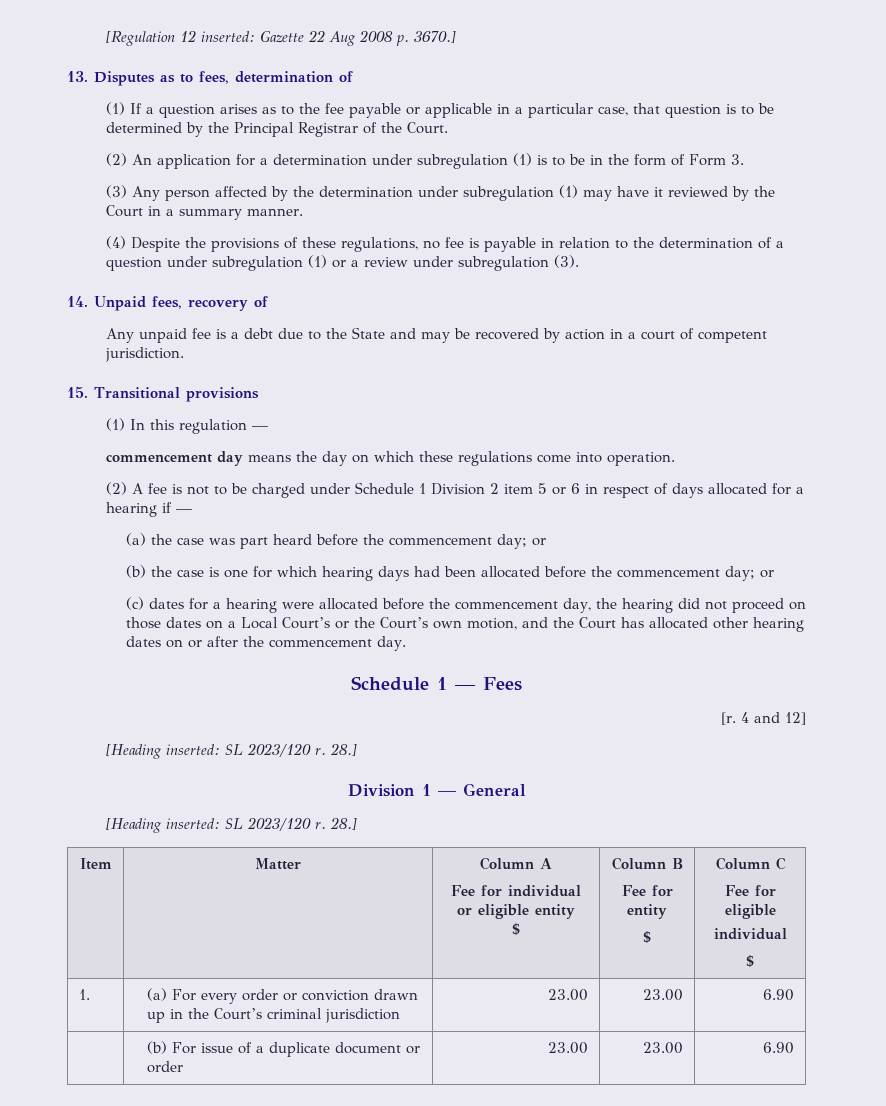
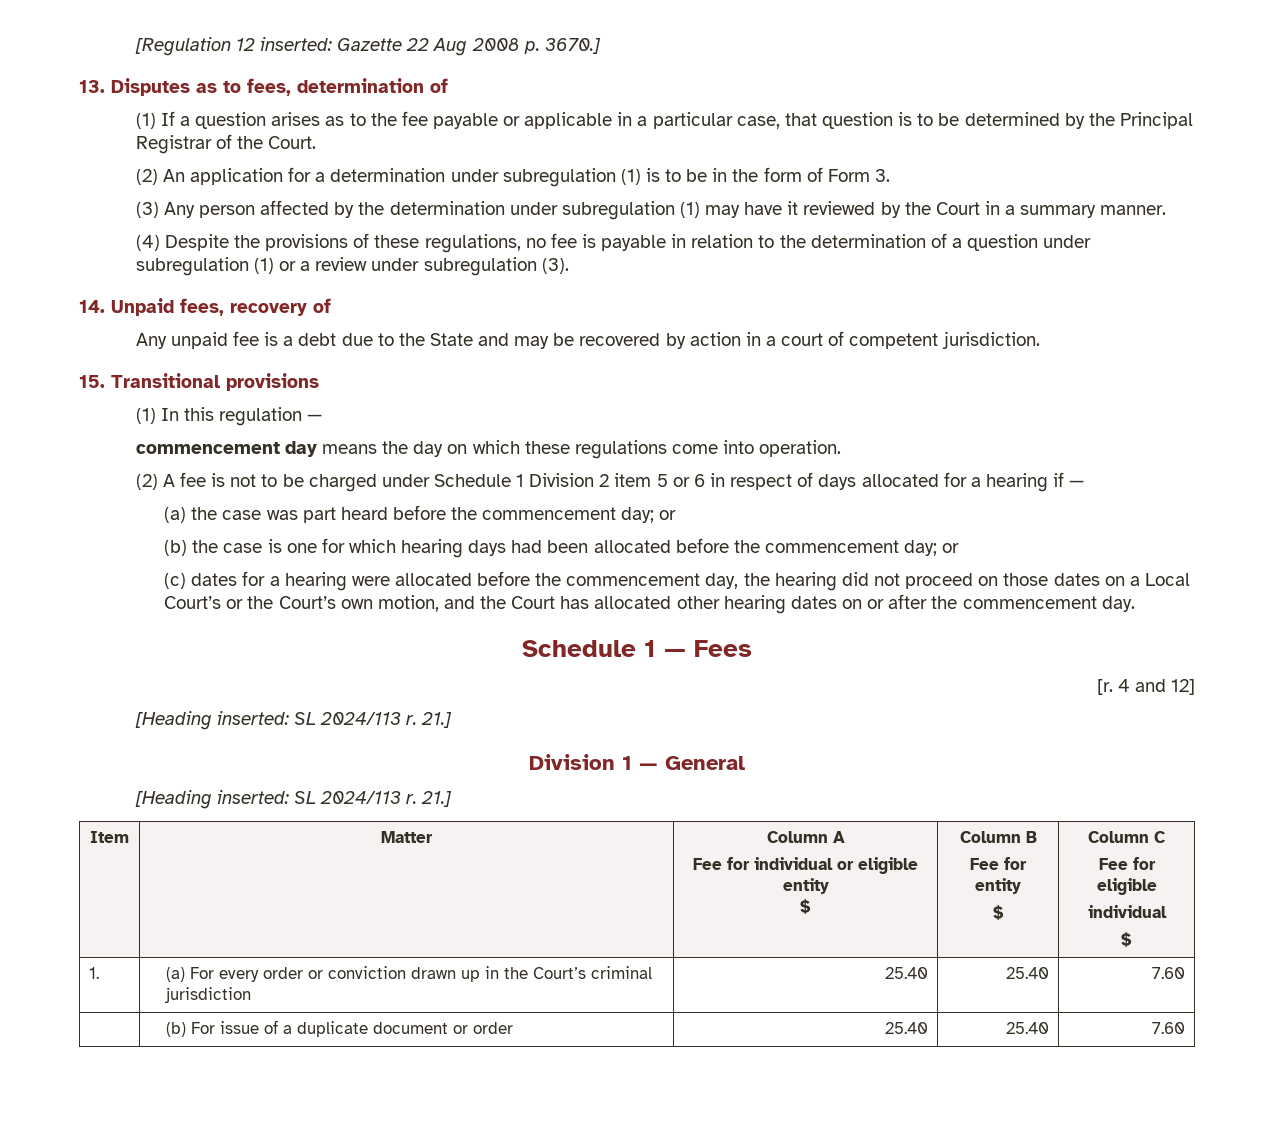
  4 and 12]
- [Heading inserted: SL 2023/120 r. 28.]
+ [Heading inserted: SL 2024/113 r. 21.]
  Division 1 — General
- [Heading inserted: SL 2023/120 r. 28.]
+ [Heading inserted: SL 2024/113 r. 21.]
- 1. | (a) For every order or conviction drawn up in the Court’s criminal jurisdiction | 23.00 | 23.00 | 6.90
+ 1. | (a) For every order or conviction drawn up in the Court’s criminal jurisdiction | 25.40 | 25.40 | 7.60
- | (b) For issue of a duplicate document or order | 23.00 | 23.00 | 6.90
+ | (b) For issue of a duplicate document or order | 25.40 | 25.40 | 7.60

